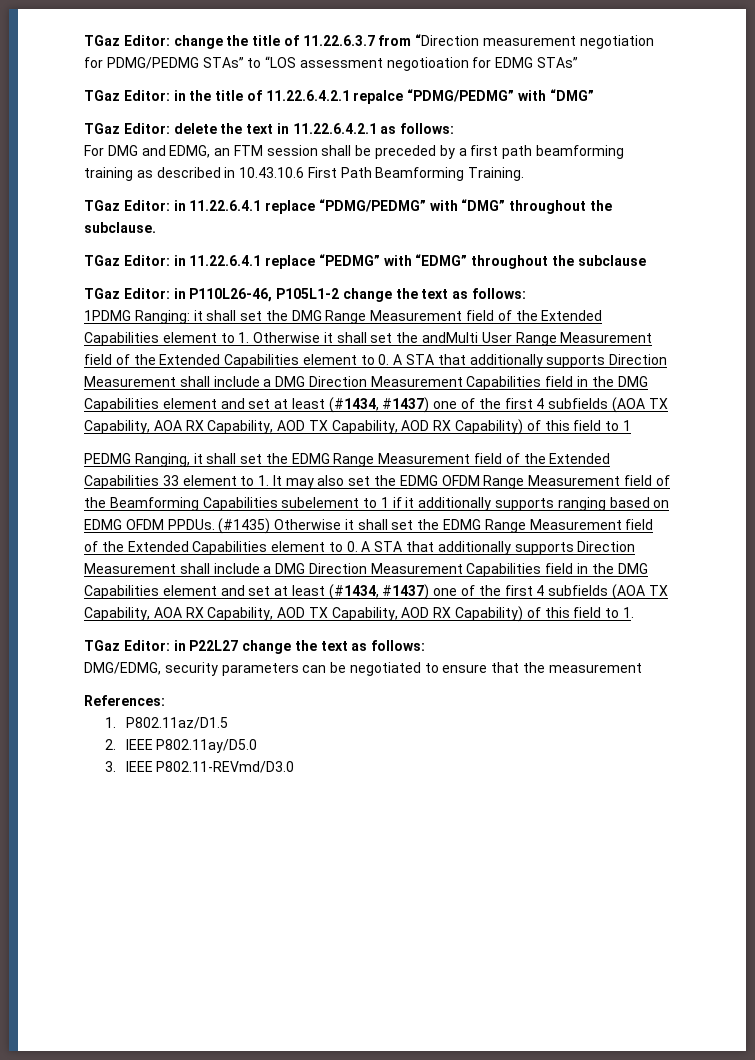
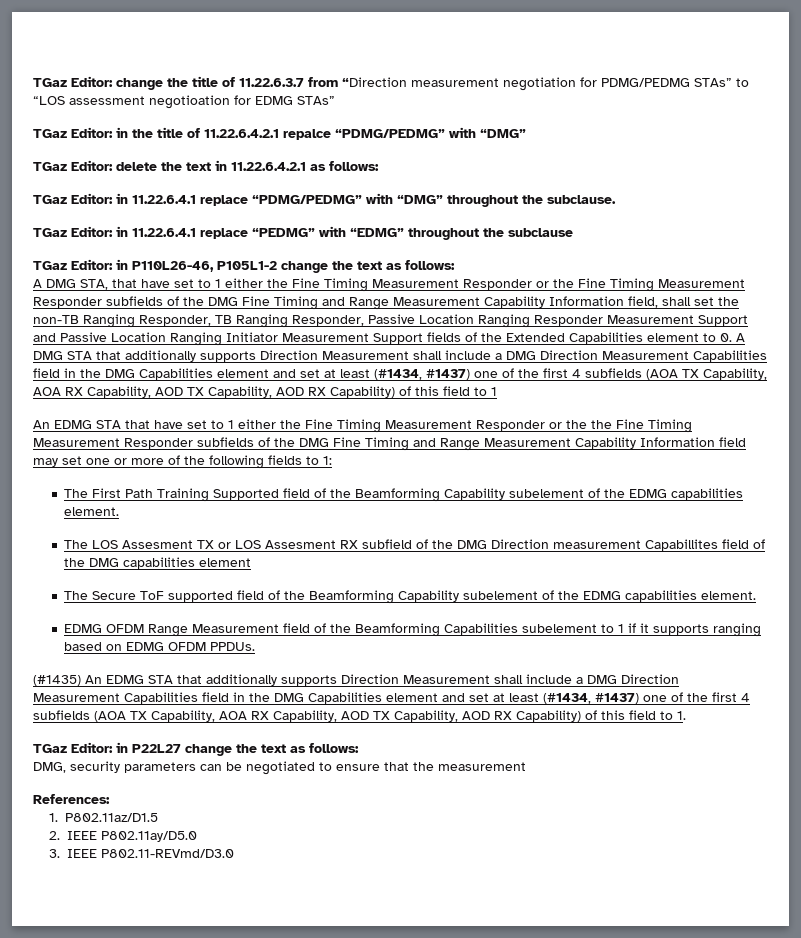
- For DMG and EDMG, an FTM session shall be preceded by a first path beamforming training as described in 10.43.10.6 First Path Beamforming Training.
- 1PDMG Ranging: it shall set the DMG Range Measurement field of the Extended Capabilities element to 1. Otherwise it shall set the andMulti User Range Measurement field of the Extended Capabilities element to 0. A STA that additionally supports Direction Measurement shall include a DMG Direction Measurement Capabilities field in the DMG Capabilities element and set at least (#1434, #1437) one of the first 4 subfields (AOA TX Capability, AOA RX Capability, AOD TX Capability, AOD RX Capability) of this field to 1
+ A DMG STA, that have set to 1 either the Fine Timing Measurement Responder or the Fine Timing Measurement Responder subfields of the DMG Fine Timing and Range Measurement Capability Information field, shall set the non-TB Ranging Responder, TB Ranging Responder, Passive Location Ranging Responder Measurement Support and Passive Location Ranging Initiator Measurement Support fields of the Extended Capabilities element to 0. A DMG STA that additionally supports Direction Measurement shall include a DMG Direction Measurement Capabilities field in the DMG Capabilities element and set at least (#1434, #1437) one of the first 4 subfields (AOA TX Capability, AOA RX Capability, AOD TX Capability, AOD RX Capability) of this field to 1
- PEDMG Ranging, it shall set the EDMG Range Measurement field of the Extended Capabilities 33 element to 1. It may also set the EDMG OFDM Range Measurement field of the Beamforming Capabilities subelement to 1 if it additionally supports ranging based on EDMG OFDM PPDUs. (#1435) Otherwise it shall set the EDMG Range Measurement field of the Extended Capabilities element to 0. A STA that additionally supports Direction Measurement shall include a DMG Direction Measurement Capabilities field in the DMG Capabilities element and set at least (#1434, #1437) one of the first 4 subfields (AOA TX Capability, AOA RX Capability, AOD TX Capability, AOD RX Capability) of this field to 1.
+ An EDMG STA that have set to 1 either the Fine Timing Measurement Responder or the the Fine Timing Measurement Responder subfields of the DMG Fine Timing and Range Measurement Capability Information field may set one or more of the following fields to 1:
+ The First Path Training Supported field of the Beamforming Capability subelement of the EDMG capabilities element.
+ The LOS Assesment TX or LOS Assesment RX subfield of the DMG Direction measurement Capabillites field of the DMG capabilities element
+ The Secure ToF supported field of the Beamforming Capability subelement of the EDMG capabilities element.
+ EDMG OFDM Range Measurement field of the Beamforming Capabilities subelement to 1 if it supports ranging based on EDMG OFDM PPDUs.
+ (#1435) An EDMG STA that additionally supports Direction Measurement shall include a DMG Direction Measurement Capabilities field in the DMG Capabilities element and set at least (#1434, #1437) one of the first 4 subfields (AOA TX Capability, AOA RX Capability, AOD TX Capability, AOD RX Capability) of this field to 1.
- DMG/EDMG, security parameters can be negotiated to ensure that the measurement
+ DMG, security parameters can be negotiated to ensure that the measurement

